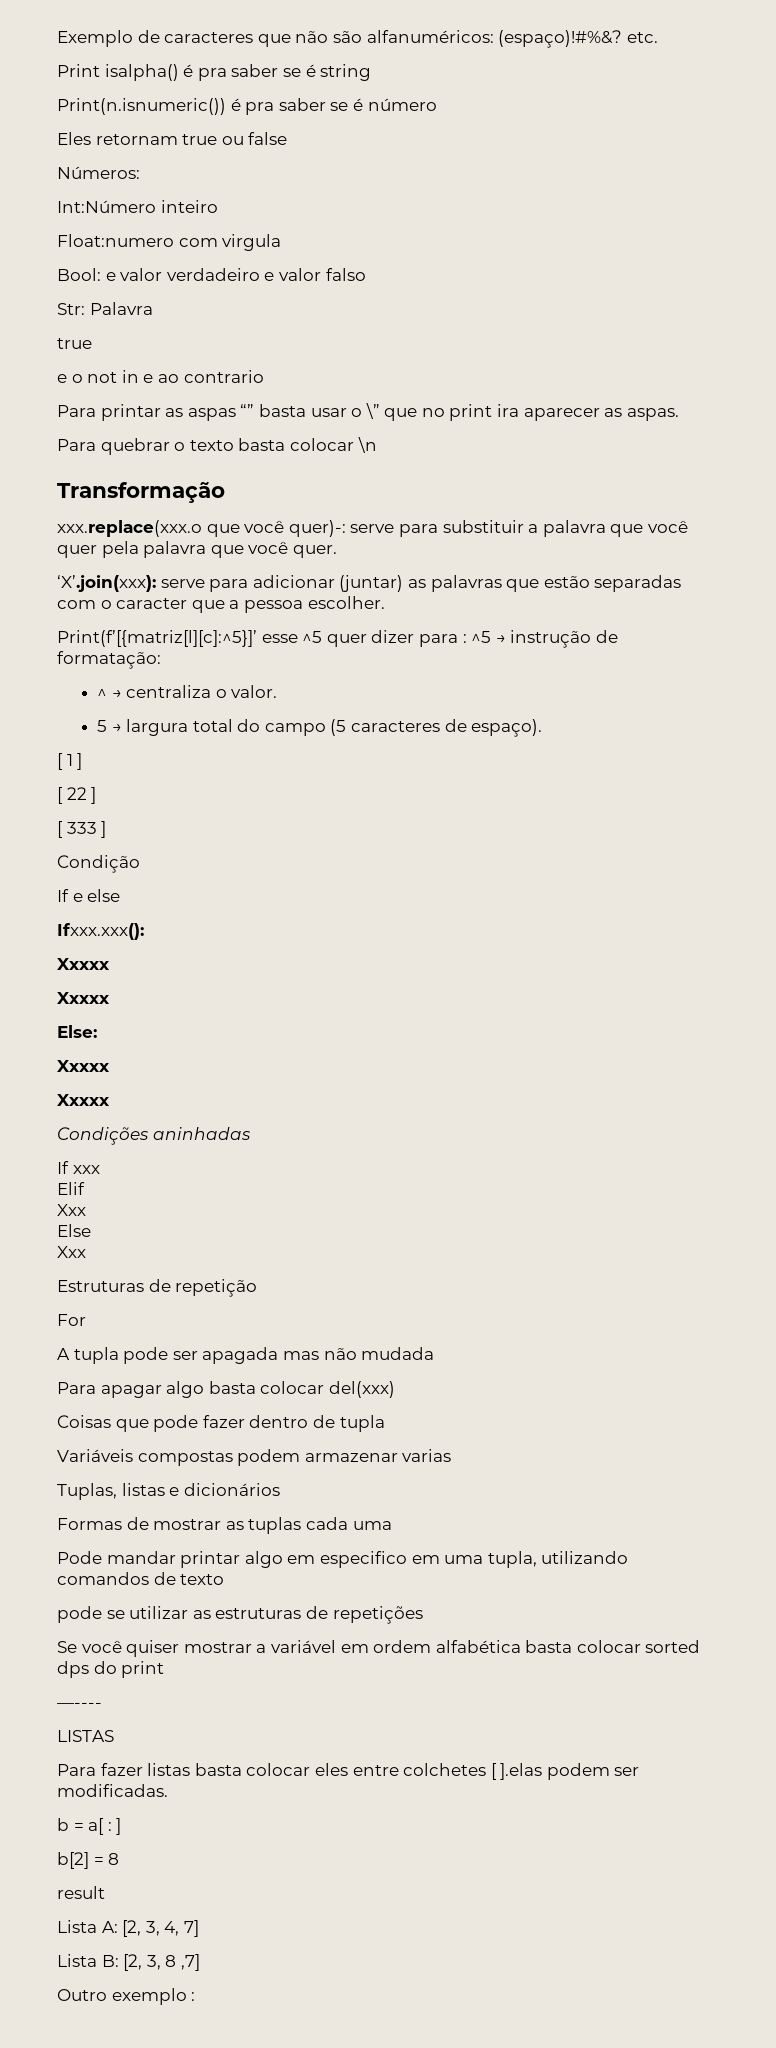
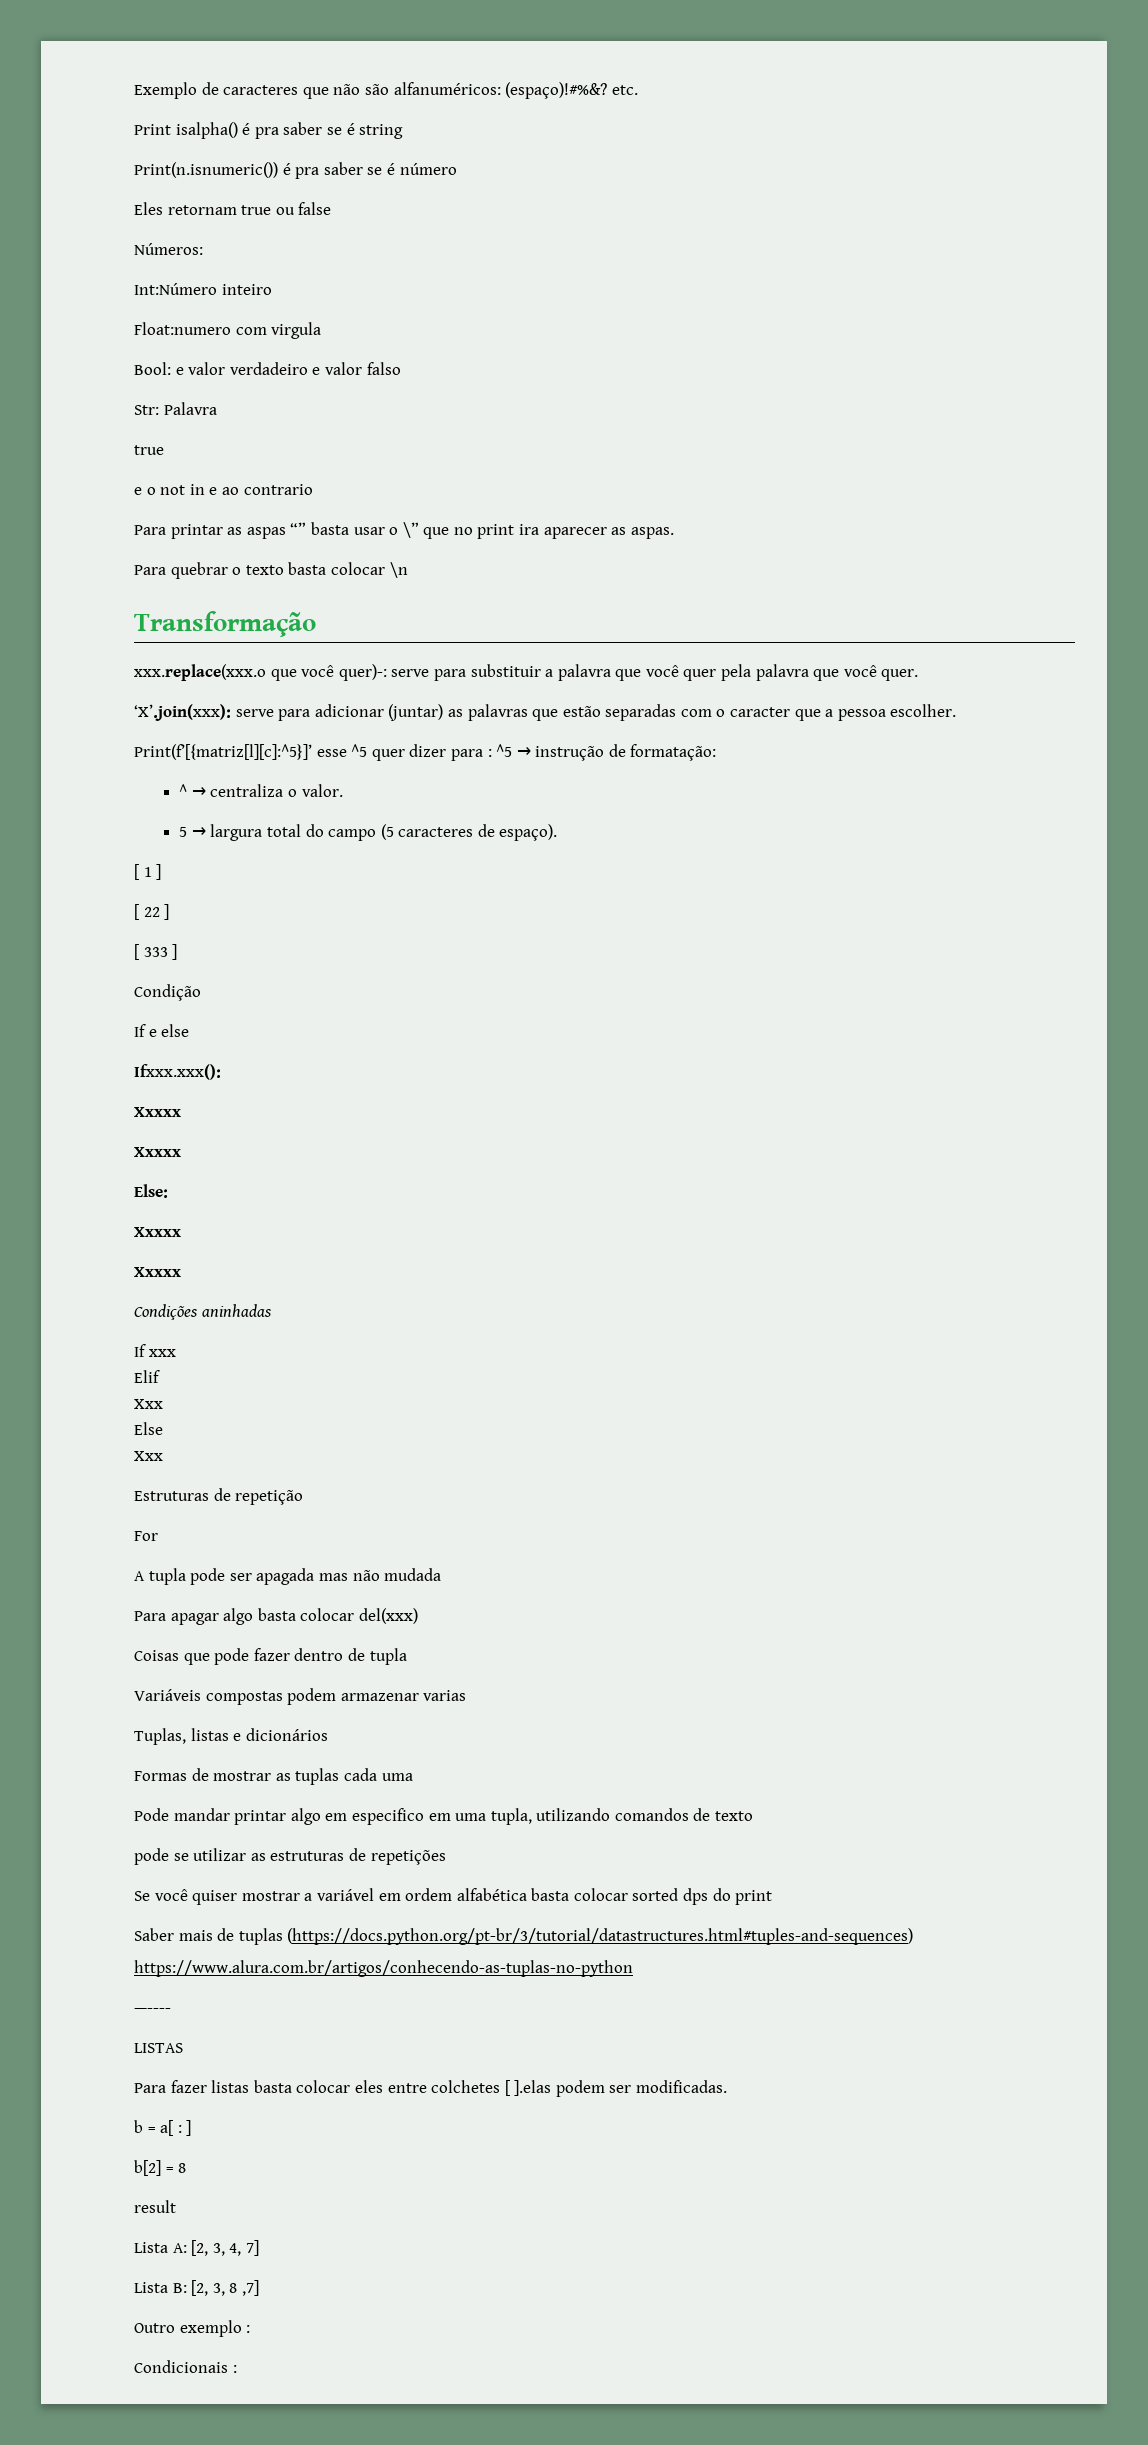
+ Saber mais de tuplas (https://docs.python.org/pt-br/3/tutorial/datastructures.html#tuples-and-sequences)
+ https://www.alura.com.br/artigos/conhecendo-as-tuplas-no-python
+ Condicionais :

